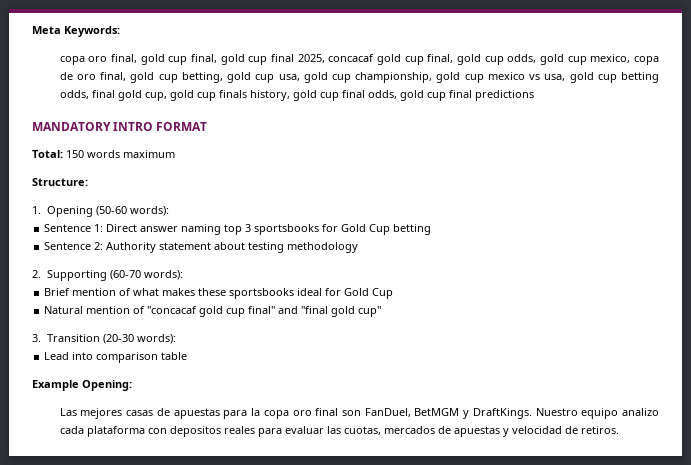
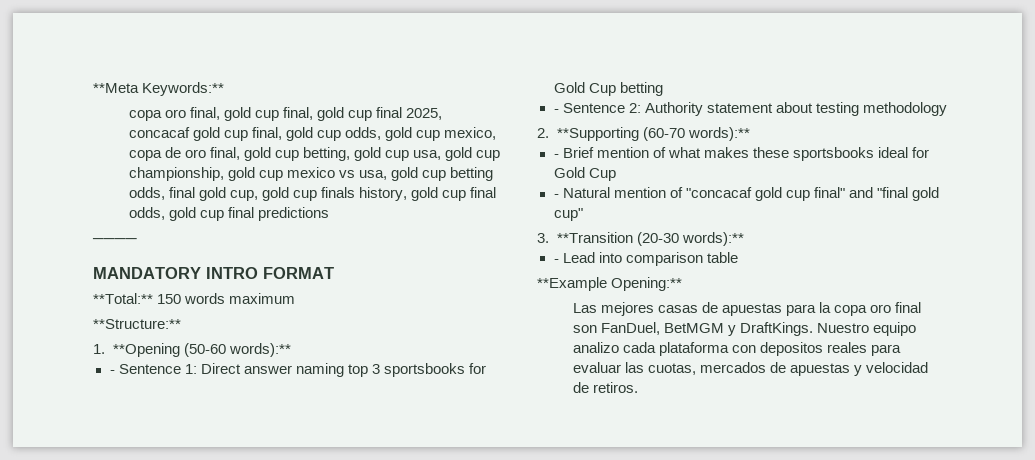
- Meta Keywords:
+ **Meta Keywords:**
+ ────
- Total: 150 words maximum
+ **Total:** 150 words maximum
- Structure:
+ **Structure:**
- 1. Opening (50-60 words):
- Sentence 1: Direct answer naming top 3 sportsbooks for Gold Cup betting
+ 1. **Opening (50-60 words):**
+ - Sentence 1: Direct answer naming top 3 sportsbooks for Gold Cup betting
- Sentence 2: Authority statement about testing methodology
+ - Sentence 2: Authority statement about testing methodology
- 2. Supporting (60-70 words):
- Brief mention of what makes these sportsbooks ideal for Gold Cup
+ 2. **Supporting (60-70 words):**
+ - Brief mention of what makes these sportsbooks ideal for Gold Cup
- Natural mention of "concacaf gold cup final" and "final gold cup"
+ - Natural mention of "concacaf gold cup final" and "final gold cup"
- 3. Transition (20-30 words):
- Lead into comparison table
+ 3. **Transition (20-30 words):**
+ - Lead into comparison table
- Example Opening:
+ **Example Opening:**

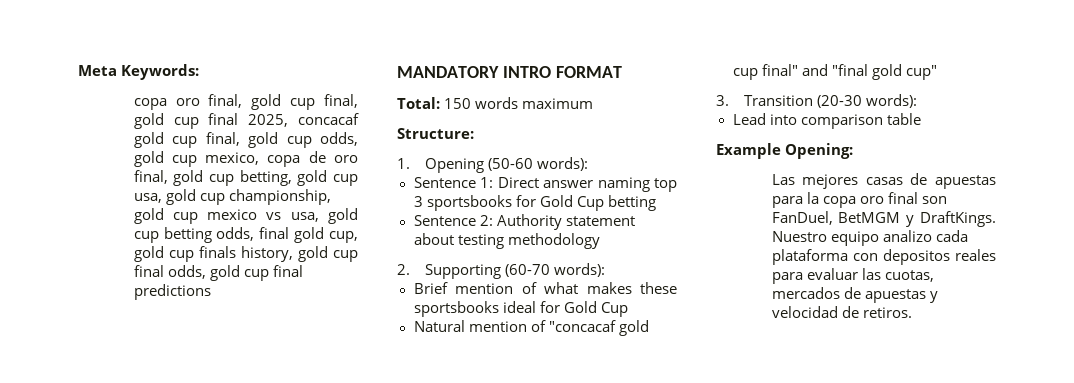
- **Meta Keywords:**
+ Meta Keywords:
- ────
- **Total:** 150 words maximum
+ Total: 150 words maximum
- **Structure:**
+ Structure:
- 1. **Opening (50-60 words):**
- - Sentence 1: Direct answer naming top 3 sportsbooks for Gold Cup betting
+ 1. Opening (50-60 words):
+ Sentence 1: Direct answer naming top 3 sportsbooks for Gold Cup betting
- - Sentence 2: Authority statement about testing methodology
+ Sentence 2: Authority statement about testing methodology
- 2. **Supporting (60-70 words):**
- - Brief mention of what makes these sportsbooks ideal for Gold Cup
+ 2. Supporting (60-70 words):
+ Brief mention of what makes these sportsbooks ideal for Gold Cup
- - Natural mention of "concacaf gold cup final" and "final gold cup"
+ Natural mention of "concacaf gold cup final" and "final gold cup"
- 3. **Transition (20-30 words):**
- - Lead into comparison table
+ 3. Transition (20-30 words):
+ Lead into comparison table
- **Example Opening:**
+ Example Opening:

